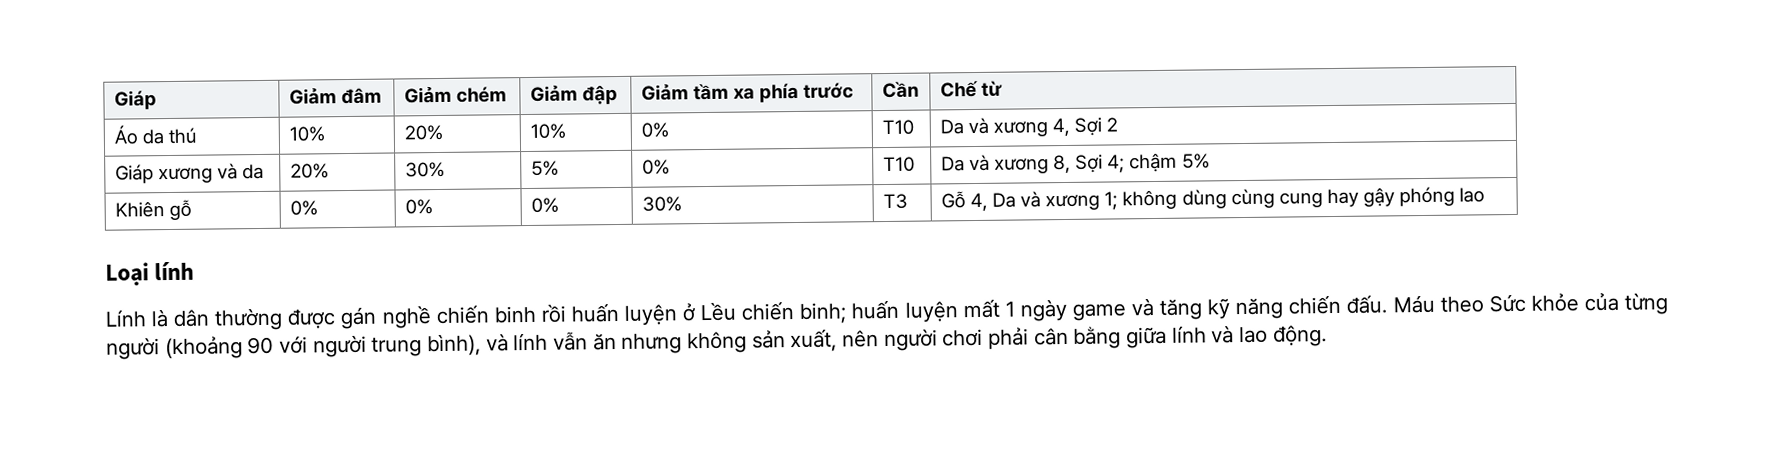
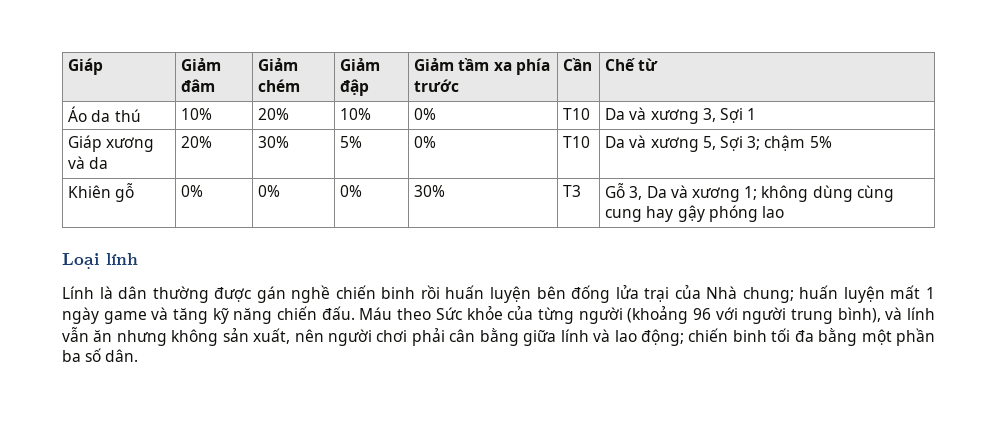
- Áo da thú | 10% | 20% | 10% | 0% | T10 | Da và xương 4, Sợi 2
+ Áo da thú | 10% | 20% | 10% | 0% | T10 | Da và xương 3, Sợi 1
- Giáp xương và da | 20% | 30% | 5% | 0% | T10 | Da và xương 8, Sợi 4; chậm 5%
+ Giáp xương và da | 20% | 30% | 5% | 0% | T10 | Da và xương 5, Sợi 3; chậm 5%
- Khiên gỗ | 0% | 0% | 0% | 30% | T3 | Gỗ 4, Da và xương 1; không dùng cùng cung hay gậy phóng lao
+ Khiên gỗ | 0% | 0% | 0% | 30% | T3 | Gỗ 3, Da và xương 1; không dùng cùng cung hay gậy phóng lao
- Lính là dân thường được gán nghề chiến binh rồi huấn luyện ở Lều chiến binh; huấn luyện mất 1 ngày game và tăng kỹ năng chiến đấu.
+ Lính là dân thường được gán nghề chiến binh rồi huấn luyện bên đống lửa trại của Nhà chung; huấn luyện mất 1 ngày game và tăng kỹ năng chiến đấu.
- Máu theo Sức khỏe của từng người (khoảng 90 với người trung bình), và lính vẫn ăn nhưng không sản xuất, nên người chơi phải cân bằng giữa lính và lao động.
+ Máu theo Sức khỏe của từng người (khoảng 96 với người trung bình), và lính vẫn ăn nhưng không sản xuất, nên người chơi phải cân bằng giữa lính và lao động; chiến binh tối đa bằng một phần ba số dân.

